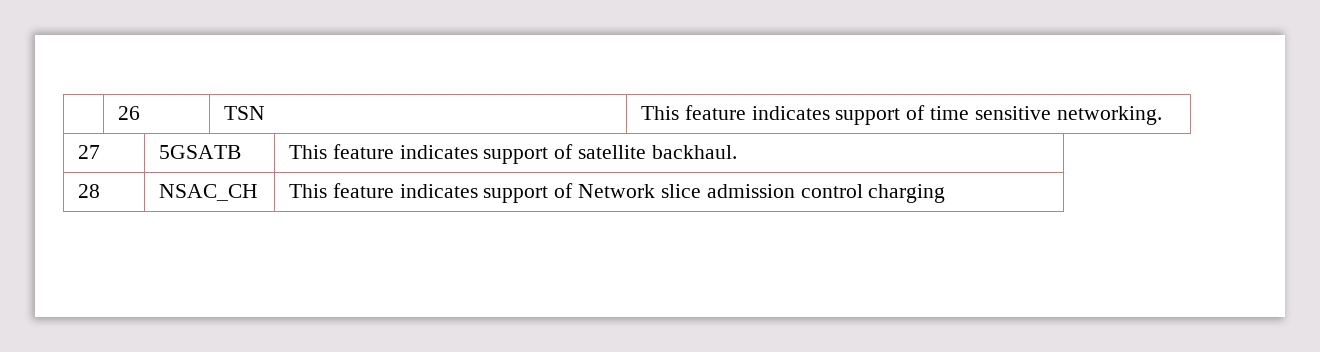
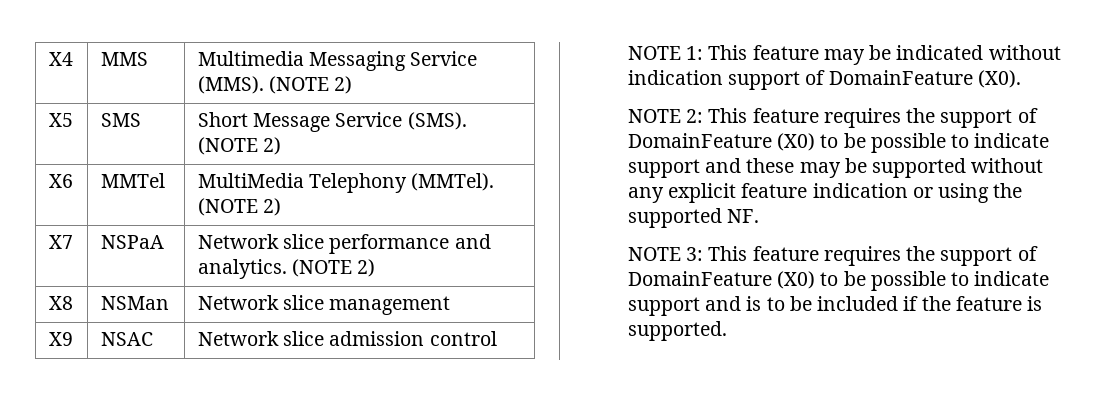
- | 26 | TSN | This feature indicates support of time sensitive networking.
- 27 | 5GSATB | This feature indicates support of satellite backhaul.
- 28 | NSAC_CH | This feature indicates support of Network slice admission control charging
+ X4 | MMS | Multimedia Messaging Service (MMS). (NOTE 2)
+ X5 | SMS | Short Message Service (SMS). (NOTE 2)
+ X6 | MMTel | MultiMedia Telephony (MMTel). (NOTE 2)
+ X7 | NSPaA | Network slice performance and analytics. (NOTE 2)
+ X8 | NSMan | Network slice management
+ X9 | NSAC | Network slice admission control
+ NOTE 1: This feature may be indicated without indication support of DomainFeature (X0).
+ NOTE 2: This feature requires the support of DomainFeature (X0) to be possible to indicate support and these may be supported without any explicit feature indication or using the supported NF.
+ NOTE 3: This feature requires the support of DomainFeature (X0) to be possible to indicate support and is to be included if the feature is supported.

